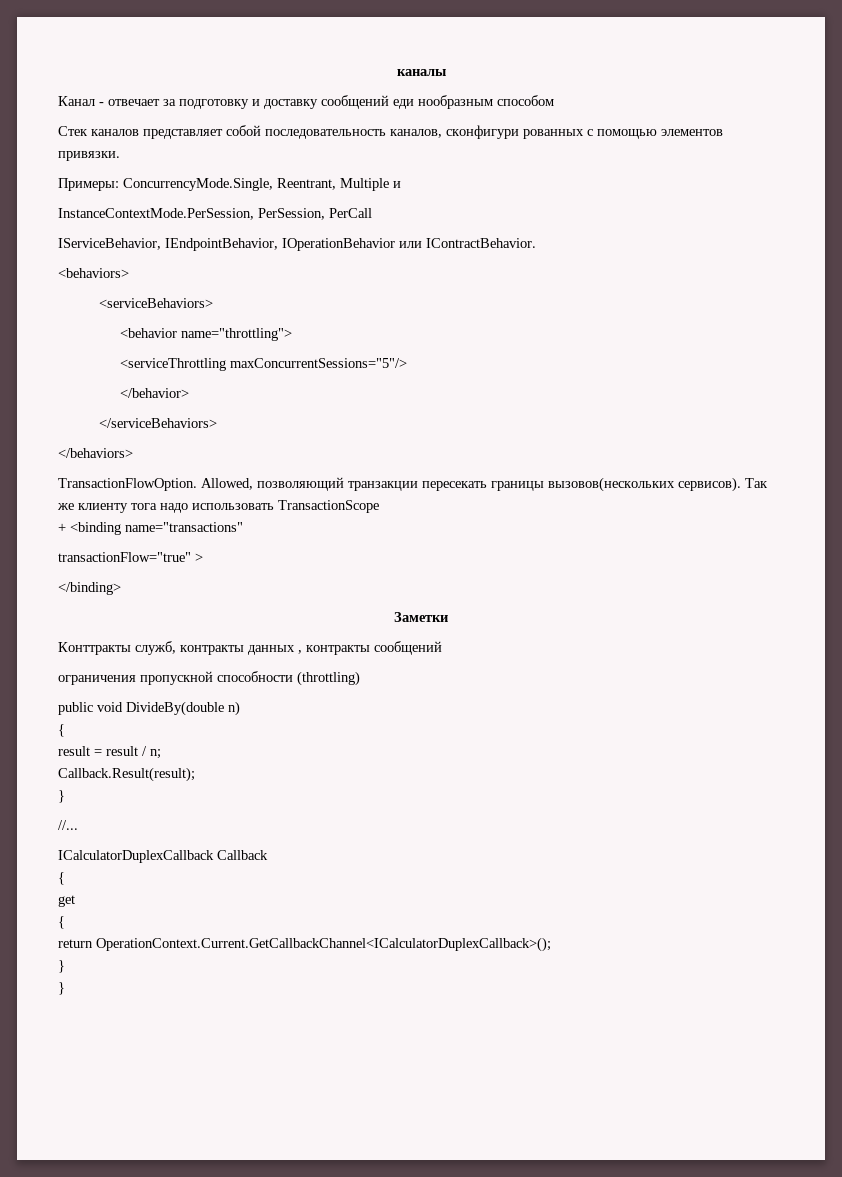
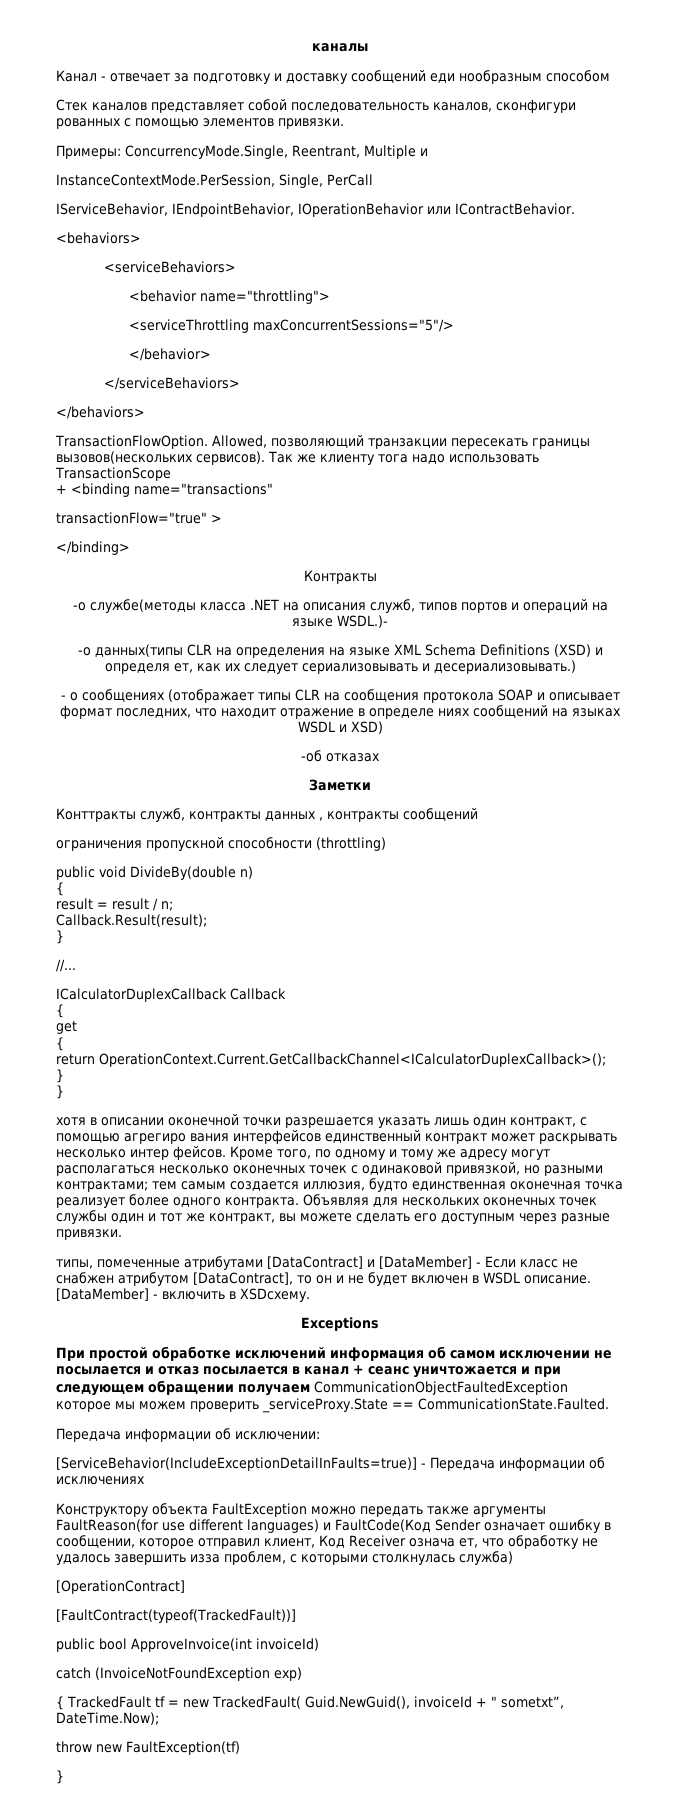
- InstanceContextMode.PerSession, PerSession, PerCall
+ InstanceContextMode.PerSession, Single, PerCall
+ Контракты
+ -о службе(методы класса .NET на описания служб, типов портов и операций на языке WSDL.)-
+ -о данных(типы CLR на определения на языке XML Schema Definitions (XSD) и определя ет, как их следует сериализовывать и десериализовывать.)
+ - о сообщениях (отображает типы CLR на сообщения протокола SOAP и описывает формат последних, что находит отражение в определе ниях сообщений на языках WSDL и XSD)
+ -об отказах
+ хотя в описании оконечной точки разрешается указать лишь один контракт, с помощью агрегиро вания интерфейсов единственный контракт может раскрывать несколько интер фейсов. Кроме того, по одному и тому же адресу могут располагаться несколько оконечных точек с одинаковой привязкой, но разными контрактами; тем самым создается иллюзия, будто единственная оконечная точка реализует более одного контракта. Объявляя для нескольких оконечных точек службы один и тот же контракт, вы можете сделать его доступным через разные привязки.
+ типы, помеченные атрибутами [DataContract] и [DataMember] - Если класс не снабжен атрибутом [DataContract], то он и не будет включен в WSDL описание. [DataMember] - включить в XSDсхему.
+ Exceptions
+ При простой обработке исключений информация об самом исключении не посылается и отказ посылается в канал + сеанс уничтожается и при следующем обращении получаем CommunicationObjectFaultedException которое мы можем проверить _serviceProxy.State == CommunicationState.Faulted.
+ Передача информации об исключении:
+ [ServiceBehavior(IncludeExceptionDetailInFaults=true)] - Передача информации об исключениях
+ Конструктору объекта FaultException можно передать также аргументы FaultReason(for use different languages) и FaultCode(Код Sender означает ошибку в сообщении, которое отправил клиент, Код Receiver означа ет, что обработку не удалось завершить изза проблем, с которыми столкнулась служба)
+ [OperationContract]
+ [FaultContract(typeof(TrackedFault))]
+ public bool ApproveInvoice(int invoiceId)
+ catch (InvoiceNotFoundException exp)
+ { TrackedFault tf = new TrackedFault( Guid.NewGuid(), invoiceId + " sometxt”, DateTime.Now);
+ throw new FaultException(tf)
+ }

